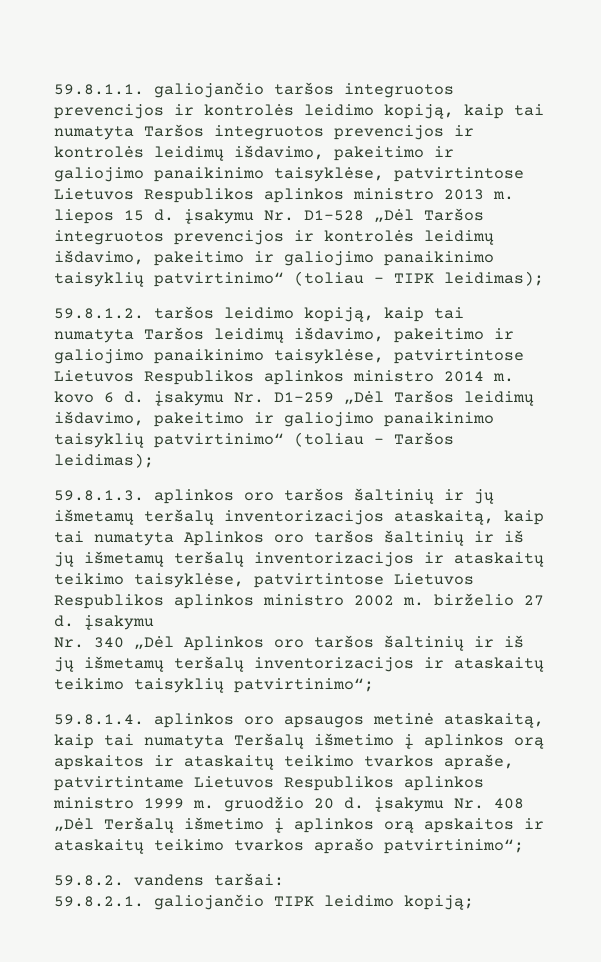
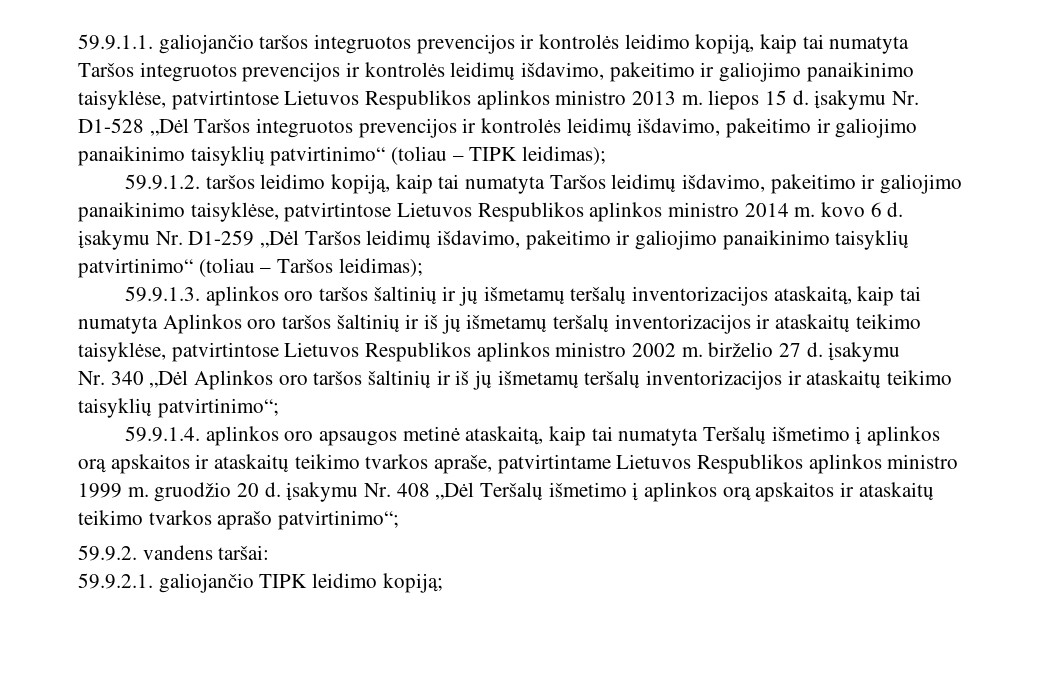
- 59.8.1.1. galiojančio taršos integruotos prevencijos ir kontrolės leidimo kopiją, kaip tai numatyta Taršos integruotos prevencijos ir kontrolės leidimų išdavimo, pakeitimo ir galiojimo panaikinimo taisyklėse, patvirtintose Lietuvos Respublikos aplinkos ministro 2013 m. liepos 15 d. įsakymu Nr. D1-528 „Dėl Taršos integruotos prevencijos ir kontrolės leidimų išdavimo, pakeitimo ir galiojimo panaikinimo taisyklių patvirtinimo“ (toliau – TIPK leidimas);
+ 59.9.1.1. galiojančio taršos integruotos prevencijos ir kontrolės leidimo kopiją, kaip tai numatyta Taršos integruotos prevencijos ir kontrolės leidimų išdavimo, pakeitimo ir galiojimo panaikinimo taisyklėse, patvirtintose Lietuvos Respublikos aplinkos ministro 2013 m. liepos 15 d. įsakymu Nr. D1-528 „Dėl Taršos integruotos prevencijos ir kontrolės leidimų išdavimo, pakeitimo ir galiojimo panaikinimo taisyklių patvirtinimo“ (toliau – TIPK leidimas);
- 59.8.1.2. taršos leidimo kopiją, kaip tai numatyta Taršos leidimų išdavimo, pakeitimo ir galiojimo panaikinimo taisyklėse, patvirtintose Lietuvos Respublikos aplinkos ministro 2014 m. kovo 6 d. įsakymu Nr. D1-259 „Dėl Taršos leidimų išdavimo, pakeitimo ir galiojimo panaikinimo taisyklių patvirtinimo“ (toliau – Taršos leidimas);
+ 59.9.1.2. taršos leidimo kopiją, kaip tai numatyta Taršos leidimų išdavimo, pakeitimo ir galiojimo panaikinimo taisyklėse, patvirtintose Lietuvos Respublikos aplinkos ministro 2014 m. kovo 6 d. įsakymu Nr. D1-259 „Dėl Taršos leidimų išdavimo, pakeitimo ir galiojimo panaikinimo taisyklių patvirtinimo“ (toliau – Taršos leidimas);
- 59.8.1.3. aplinkos oro taršos šaltinių ir jų išmetamų teršalų inventorizacijos ataskaitą, kaip tai numatyta Aplinkos oro taršos šaltinių ir iš jų išmetamų teršalų inventorizacijos ir ataskaitų teikimo taisyklėse, patvirtintose Lietuvos Respublikos aplinkos ministro 2002 m. birželio 27 d. įsakymu
+ 59.9.1.3. aplinkos oro taršos šaltinių ir jų išmetamų teršalų inventorizacijos ataskaitą, kaip tai numatyta Aplinkos oro taršos šaltinių ir iš jų išmetamų teršalų inventorizacijos ir ataskaitų teikimo taisyklėse, patvirtintose Lietuvos Respublikos aplinkos ministro 2002 m. birželio 27 d. įsakymu
- 59.8.1.4. aplinkos oro apsaugos metinė ataskaitą, kaip tai numatyta Teršalų išmetimo į aplinkos orą apskaitos ir ataskaitų teikimo tvarkos apraše, patvirtintame Lietuvos Respublikos aplinkos ministro 1999 m. gruodžio 20 d. įsakymu Nr. 408 „Dėl Teršalų išmetimo į aplinkos orą apskaitos ir ataskaitų teikimo tvarkos aprašo patvirtinimo“;
+ 59.9.1.4. aplinkos oro apsaugos metinė ataskaitą, kaip tai numatyta Teršalų išmetimo į aplinkos orą apskaitos ir ataskaitų teikimo tvarkos apraše, patvirtintame Lietuvos Respublikos aplinkos ministro 1999 m. gruodžio 20 d. įsakymu Nr. 408 „Dėl Teršalų išmetimo į aplinkos orą apskaitos ir ataskaitų teikimo tvarkos aprašo patvirtinimo“;
- 59.8.2. vandens taršai:
+ 59.9.2. vandens taršai:
- 59.8.2.1. galiojančio TIPK leidimo kopiją;
+ 59.9.2.1. galiojančio TIPK leidimo kopiją;

